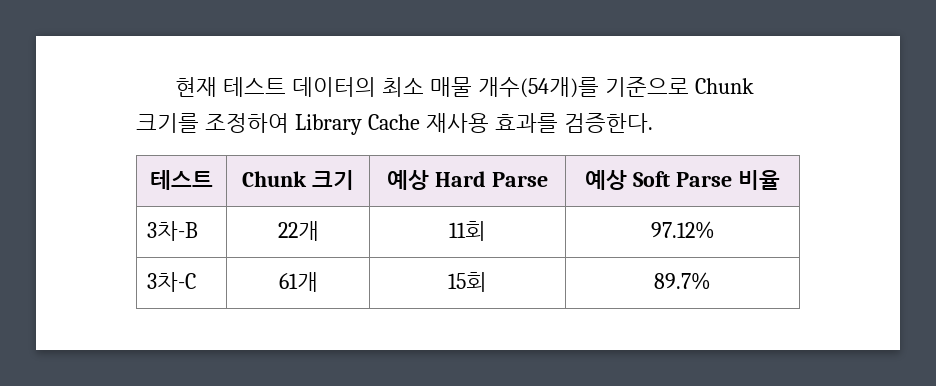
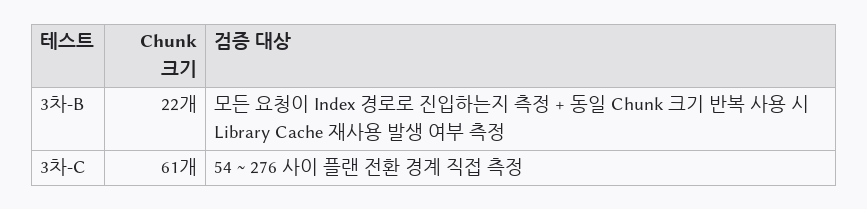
- 현재 테스트 데이터의 최소 매물 개수(54개)를 기준으로 Chunk 크기를 조정하여 Library Cache 재사용 효과를 검증한다.
- 테스트 | Chunk 크기 | 예상 Hard Parse | 예상 Soft Parse 비율
- 3차-B | 22개 | 11회 | 97.12%
- 3차-C | 61개 | 15회 | 89.7%
+ 테스트 | Chunk 크기 | 검증 대상
+ 3차-B | 22개 | 모든 요청이 Index 경로로 진입하는지 측정 + 동일 Chunk 크기 반복 사용 시 Library Cache 재사용 발생 여부 측정
+ 3차-C | 61개 | 54 ~ 276 사이 플랜 전환 경계 직접 측정

